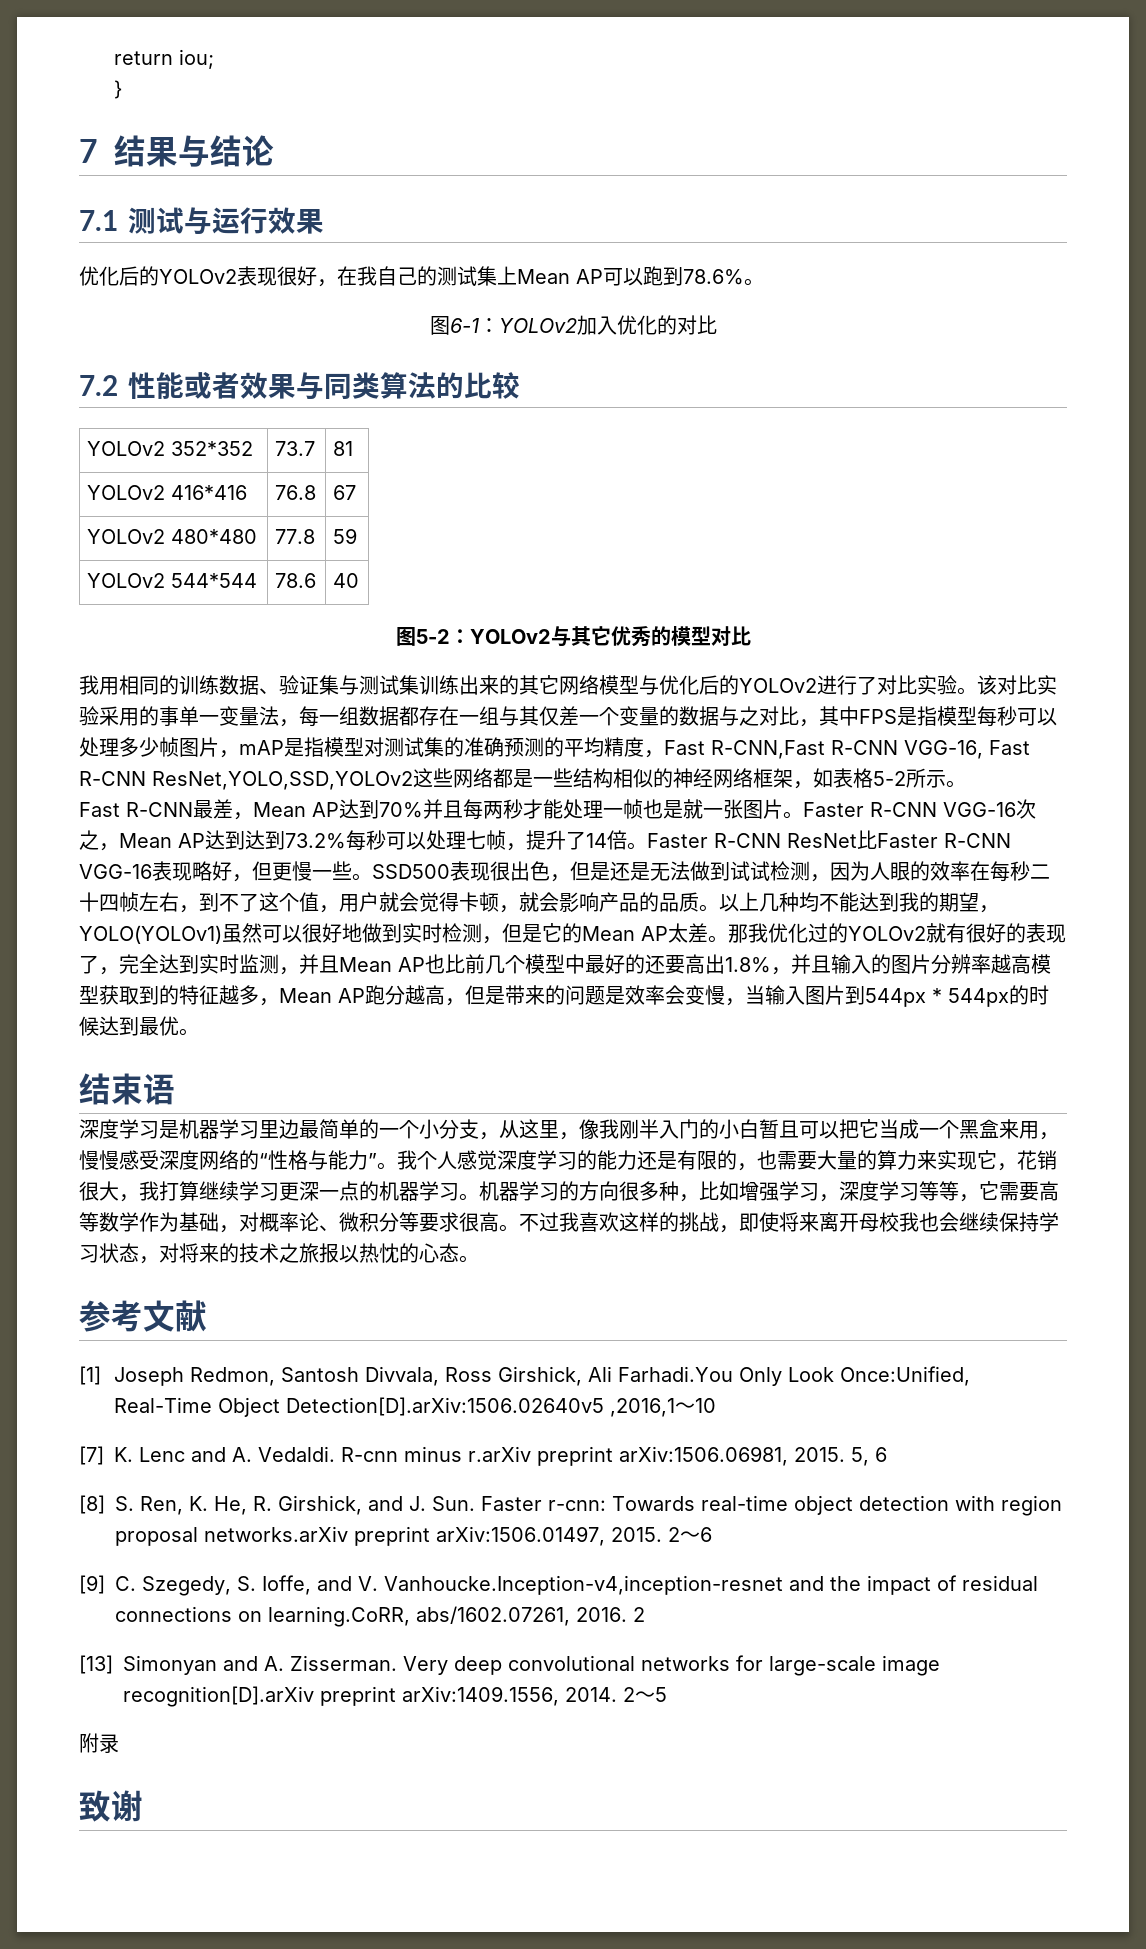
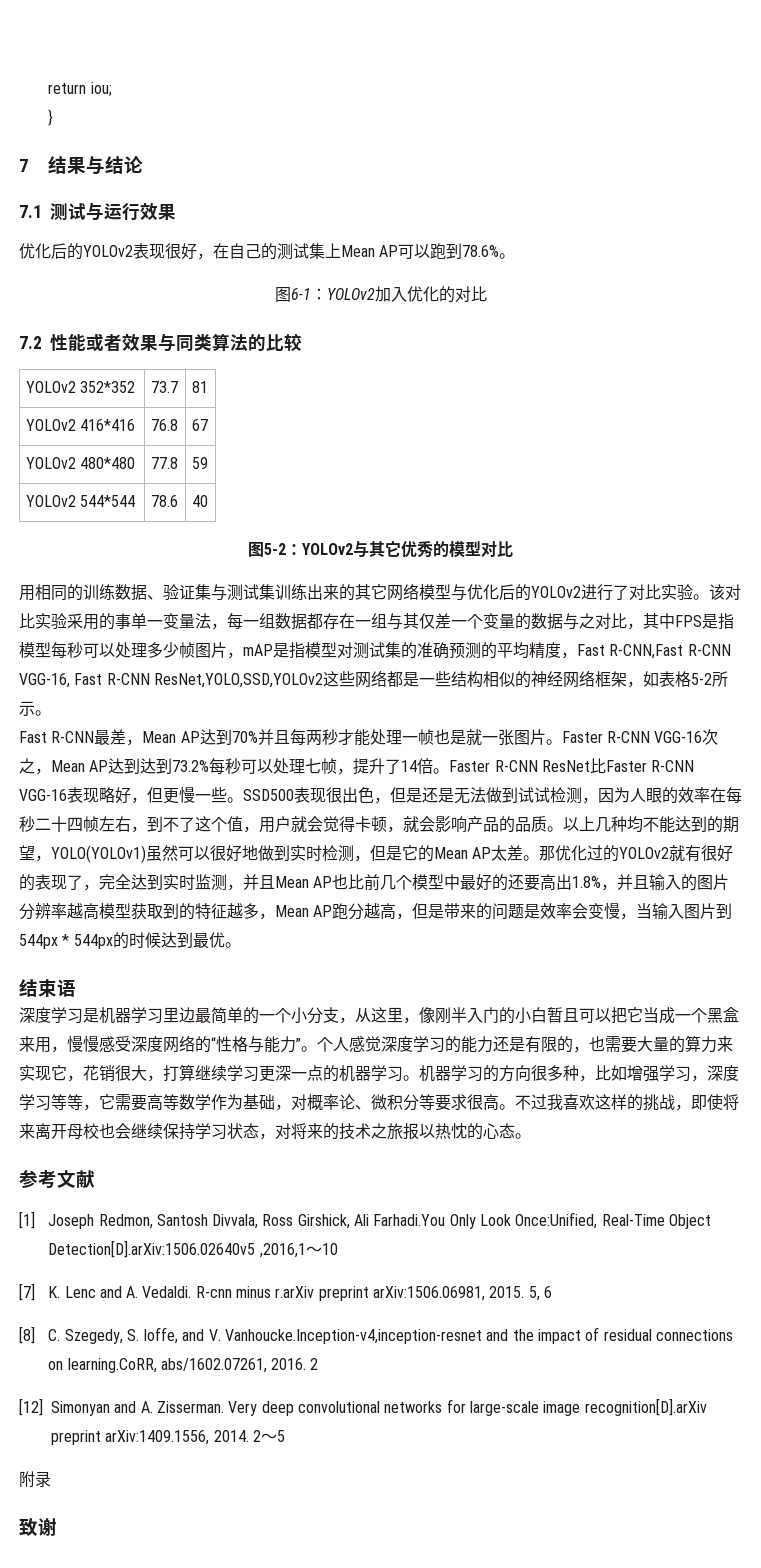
- 优化后的YOLOv2表现很好，在我自己的测试集上Mean AP可以跑到78.6%。
+ 优化后的YOLOv2表现很好，在自己的测试集上Mean AP可以跑到78.6%。
- 我用相同的训练数据、验证集与测试集训练出来的其它网络模型与优化后的YOLOv2进行了对比实验。
+ 用相同的训练数据、验证集与测试集训练出来的其它网络模型与优化后的YOLOv2进行了对比实验。
- 以上几种均不能达到我的期望，YOLO(YOLOv1)虽然可以很好地做到实时检测，但是它的Mean AP太差。
+ 以上几种均不能达到的期望，YOLO(YOLOv1)虽然可以很好地做到实时检测，但是它的Mean AP太差。
- 那我优化过的YOLOv2就有很好的表现了，完全达到实时监测，并且Mean AP也比前几个模型中最好的还要高出1.8%，并且输入的图片分辨率越高模型获取到的特征越多，Mean AP跑分越高，但是带来的问题是效率会变慢，当输入图片到544px * 544px的时候达到最优。
+ 那优化过的YOLOv2就有很好的表现了，完全达到实时监测，并且Mean AP也比前几个模型中最好的还要高出1.8%，并且输入的图片分辨率越高模型获取到的特征越多，Mean AP跑分越高，但是带来的问题是效率会变慢，当输入图片到544px * 544px的时候达到最优。
- 深度学习是机器学习里边最简单的一个小分支，从这里，像我刚半入门的小白暂且可以把它当成一个黑盒来用，慢慢感受深度网络的“性格与能力”。
+ 深度学习是机器学习里边最简单的一个小分支，从这里，像刚半入门的小白暂且可以把它当成一个黑盒来用，慢慢感受深度网络的“性格与能力”。
- 我个人感觉深度学习的能力还是有限的，也需要大量的算力来实现它，花销很大，我打算继续学习更深一点的机器学习。
+ 个人感觉深度学习的能力还是有限的，也需要大量的算力来实现它，花销很大，打算继续学习更深一点的机器学习。
- 不过我喜欢这样的挑战，即使将来离开母校我也会继续保持学习状态，对将来的技术之旅报以热忱的心态。
+ 不过我喜欢这样的挑战，即使将来离开母校也会继续保持学习状态，对将来的技术之旅报以热忱的心态。
- [8] S. Ren, K. He, R. Girshick, and J. Sun. Faster r-cnn: Towards real-time object detection with region proposal networks.arXiv preprint arXiv:1506.01497, 2015. 2～6
- [9] C. Szegedy, S. Ioffe, and V. Vanhoucke.Inception-v4,inception-resnet and the impact of residual connections on learning.CoRR, abs/1602.07261, 2016.
+ [8] C. Szegedy, S. Ioffe, and V. Vanhoucke.Inception-v4,inception-resnet and the impact of residual connections on learning.CoRR, abs/1602.07261, 2016.
- [13] Simonyan and A. Zisserman.
+ [12] Simonyan and A. Zisserman.

